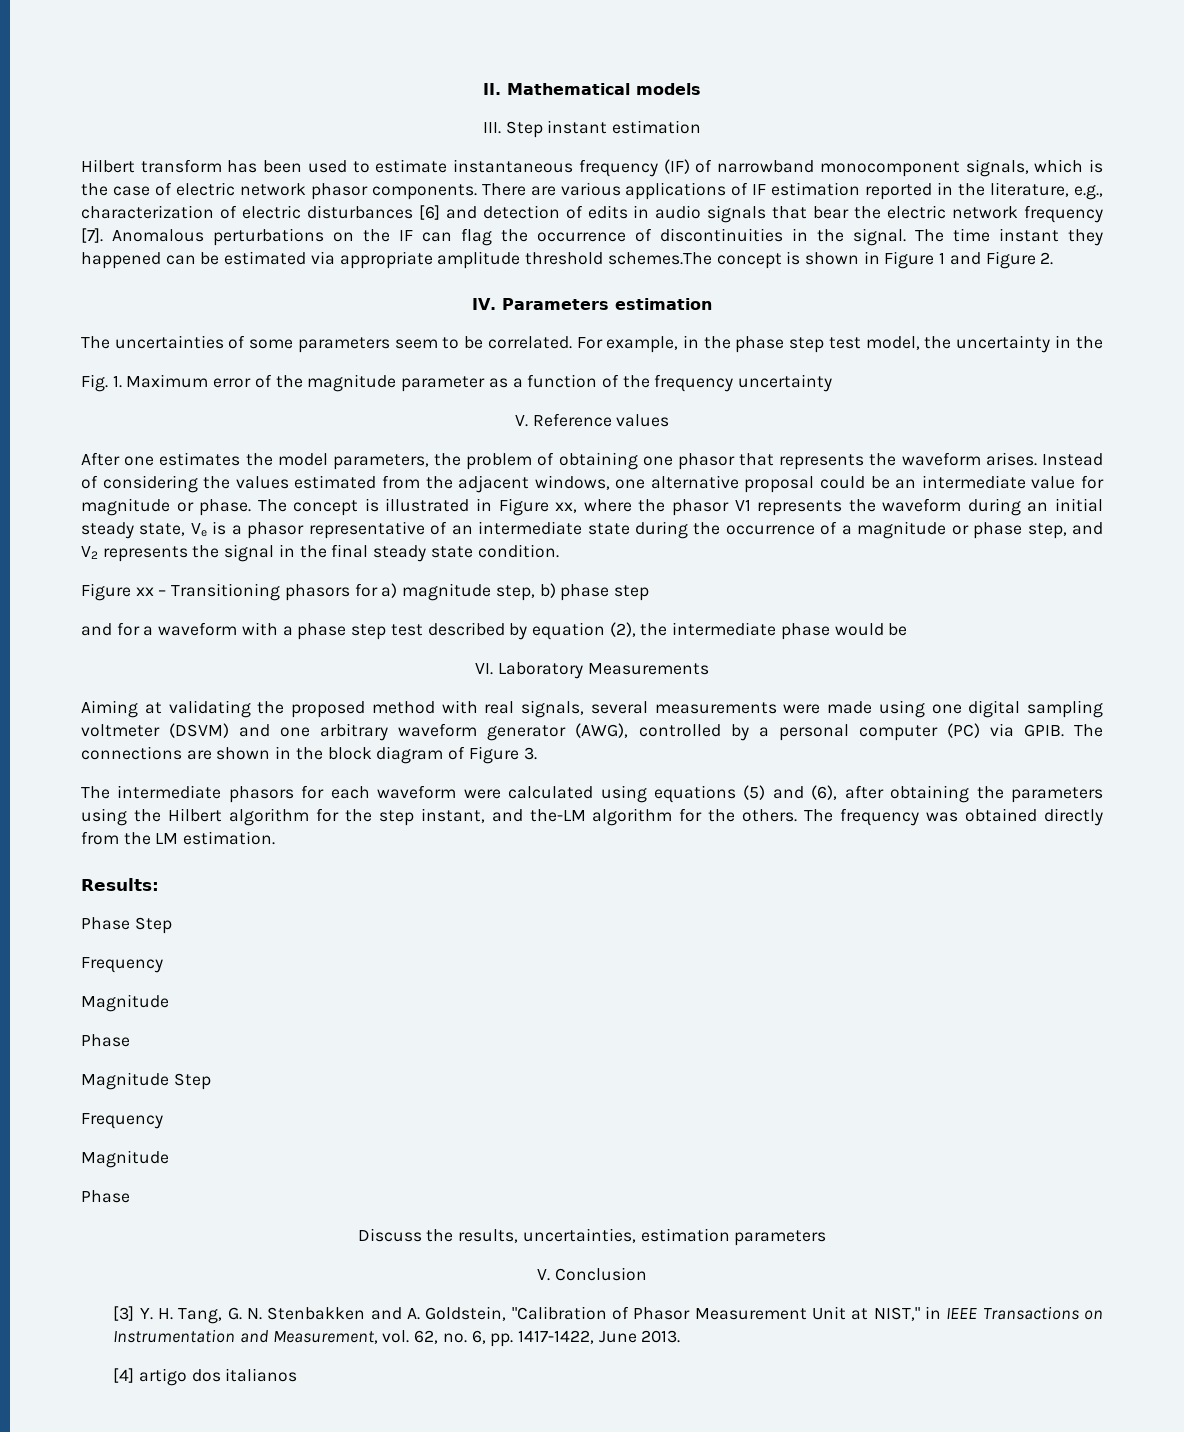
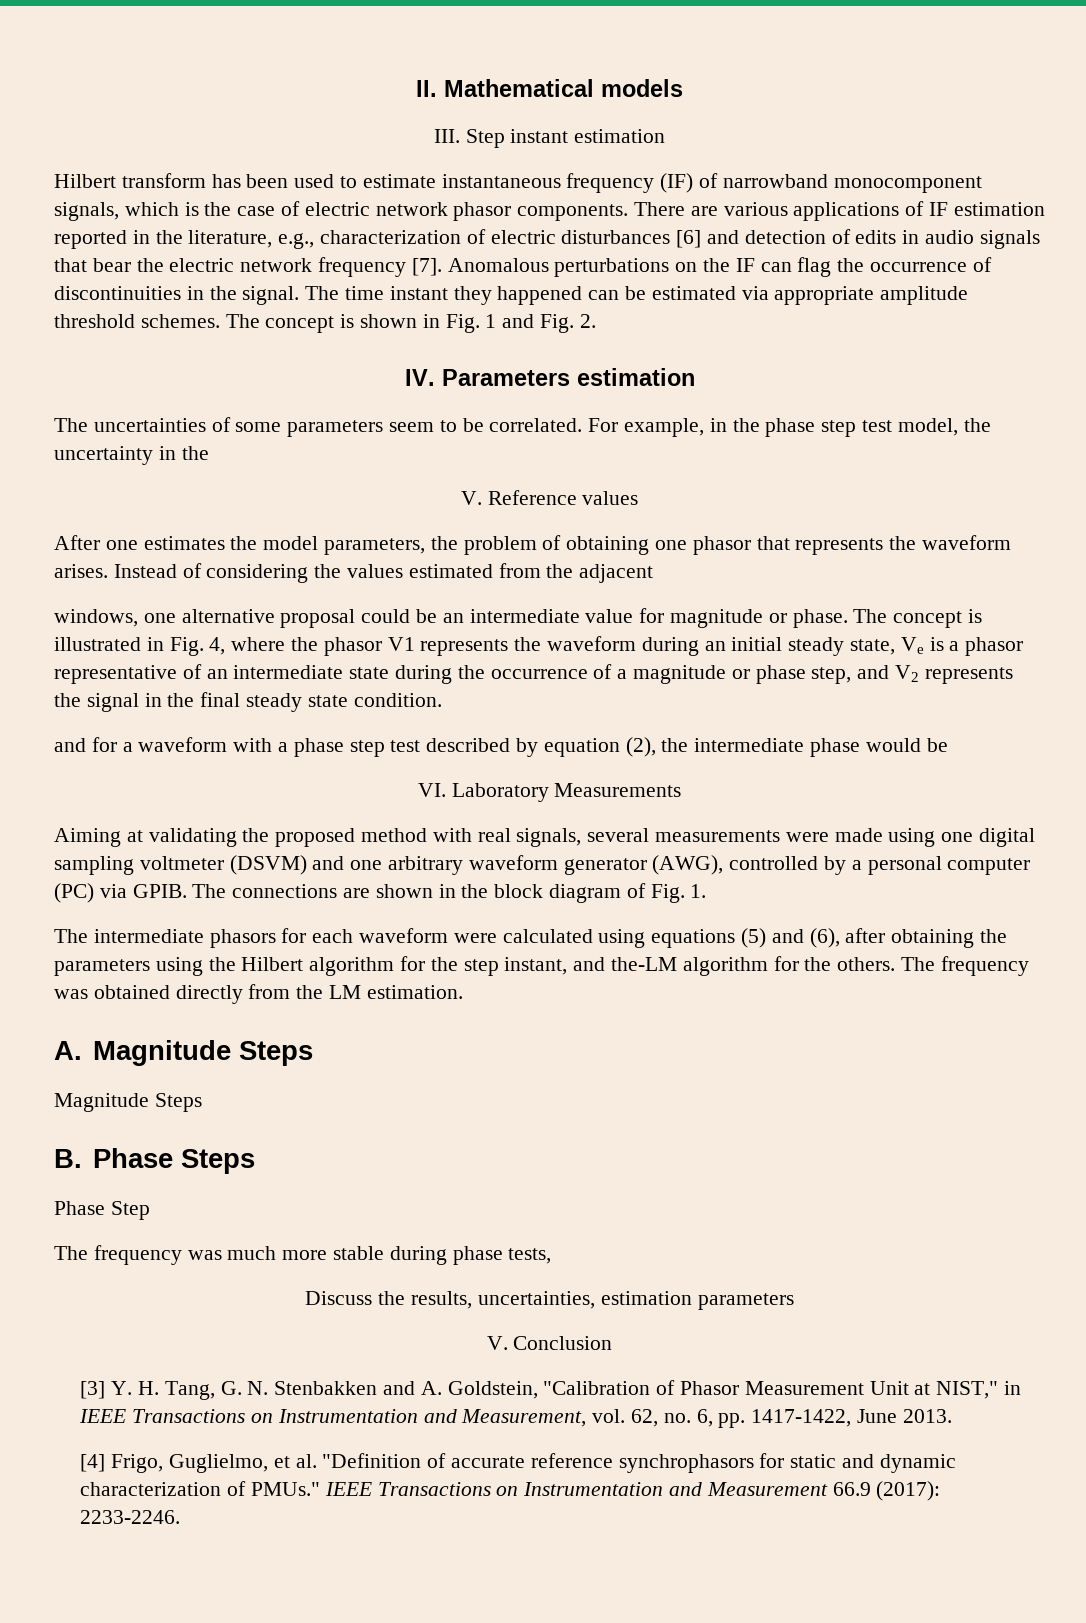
- The time instant they happened can be estimated via appropriate amplitude threshold schemes.The concept is shown in Figure 1 and Figure 2.
+ The time instant they happened can be estimated via appropriate amplitude threshold schemes. The concept is shown in Fig. 1 and Fig. 2.
- Fig. 1. Maximum error of the magnitude parameter as a function of the frequency uncertainty
- Instead of considering the values estimated from the adjacent windows, one alternative proposal could be an intermediate value for magnitude or phase.
+ Instead of considering the values estimated from the adjacent
+ windows, one alternative proposal could be an intermediate value for magnitude or phase.
- The concept is illustrated in Figure xx, where the phasor V1 represents the waveform during an initial steady state, Ve is a phasor representative of an intermediate state during the occurrence of a magnitude or phase step, and V2 represents the signal in the final steady state condition.
+ The concept is illustrated in Fig. 4, where the phasor V1 represents the waveform during an initial steady state, Ve is a phasor representative of an intermediate state during the occurrence of a magnitude or phase step, and V2 represents the signal in the final steady state condition.
- Figure xx – Transitioning phasors for a) magnitude step, b) phase step
- The connections are shown in the block diagram of Figure 3.
+ The connections are shown in the block diagram of Fig. 1.
- Results:
+ A. Magnitude Steps
+ Magnitude Steps
+ B. Phase Steps
  Phase Step
- Frequency
- Magnitude
- Phase
- Magnitude Step
- Frequency
- Magnitude
- Phase
+ The frequency was much more stable during phase tests,
- [4] artigo dos italianos
+ [4] Frigo, Guglielmo, et al. "Definition of accurate reference synchrophasors for static and dynamic characterization of PMUs." IEEE Transactions on Instrumentation and Measurement 66.9 (2017): 2233-2246.

